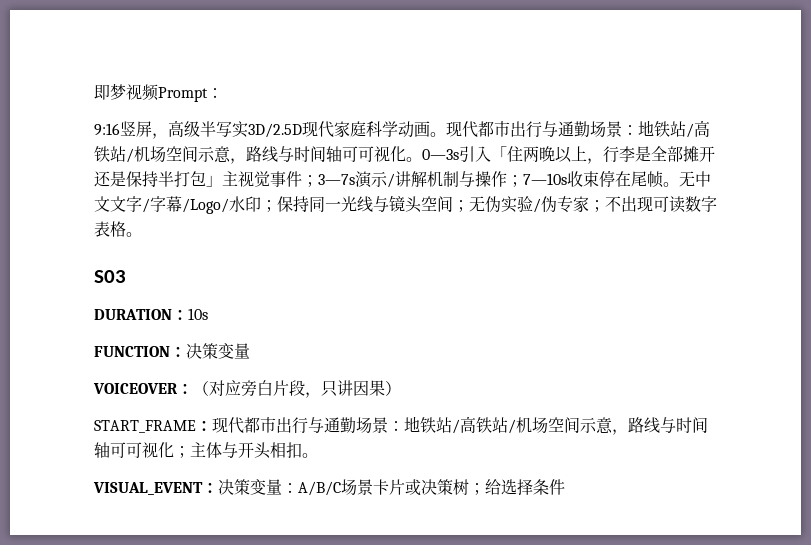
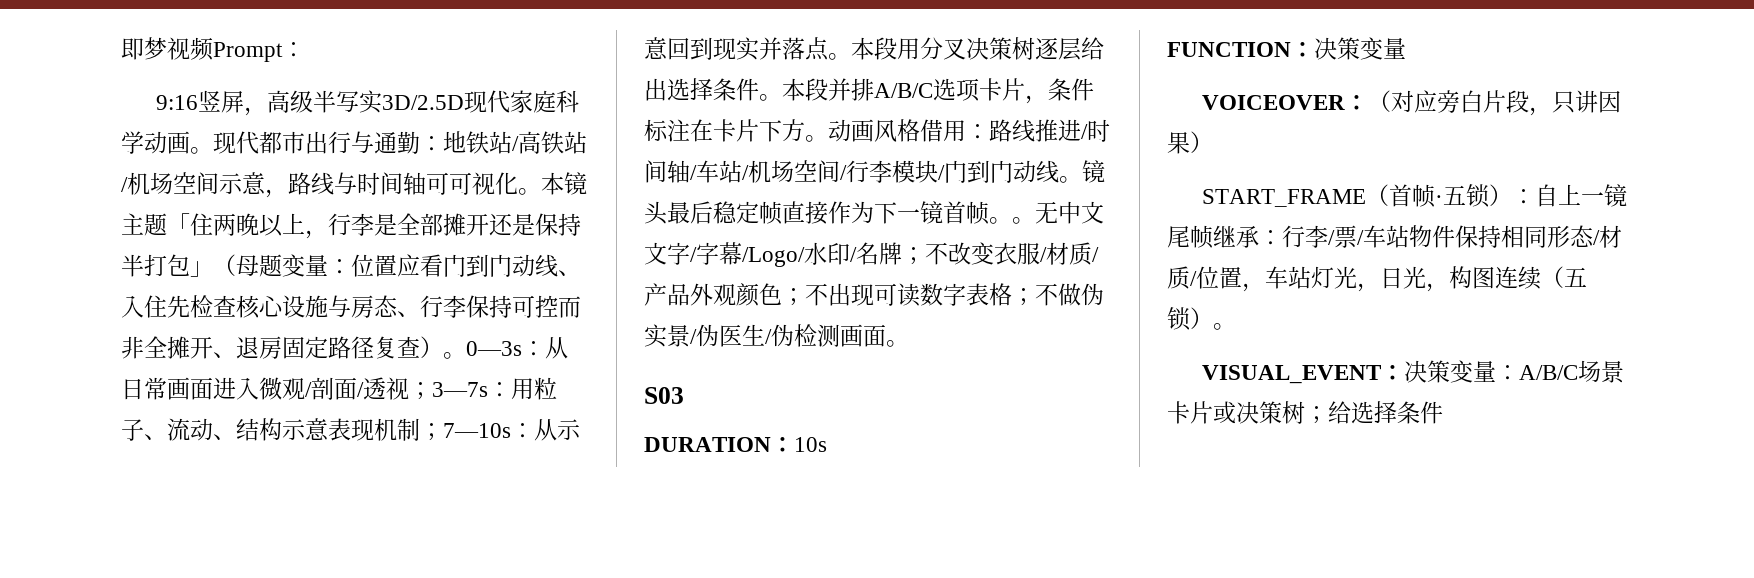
- 现代都市出行与通勤场景：地铁站/高铁站/机场空间示意，路线与时间轴可可视化。
+ 现代都市出行与通勤：地铁站/高铁站/机场空间示意，路线与时间轴可可视化。
- 0—3s引入「住两晚以上，行李是全部摊开还是保持半打包」主视觉事件；3—7s演示/讲解机制与操作；7—10s收束停在尾帧。
+ 本镜主题「住两晚以上，行李是全部摊开还是保持半打包」（母题变量：位置应看门到门动线、入住先检查核心设施与房态、行李保持可控而非全摊开、退房固定路径复查）。0—3s：从日常画面进入微观/剖面/透视；3—7s：用粒子、流动、结构示意表现机制；7—10s：从示意回到现实并落点。本段用分叉决策树逐层给出选择条件。本段并排A/B/C选项卡片，条件标注在卡片下方。动画风格借用：路线推进/时间轴/车站/机场空间/行李模块/门到门动线。镜头最后稳定帧直接作为下一镜首帧。。
- 无中文文字/字幕/Logo/水印；保持同一光线与镜头空间；无伪实验/伪专家；不出现可读数字表格。
+ 无中文文字/字幕/Logo/水印/名牌；不改变衣服/材质/产品外观颜色；不出现可读数字表格；不做伪实景/伪医生/伪检测画面。
- START_FRAME：现代都市出行与通勤场景：地铁站/高铁站/机场空间示意，路线与时间轴可可视化；主体与开头相扣。
+ START_FRAME（首帧·五锁）：自上一镜尾帧继承：行李/票/车站物件保持相同形态/材质/位置，车站灯光，日光，构图连续（五锁）。

